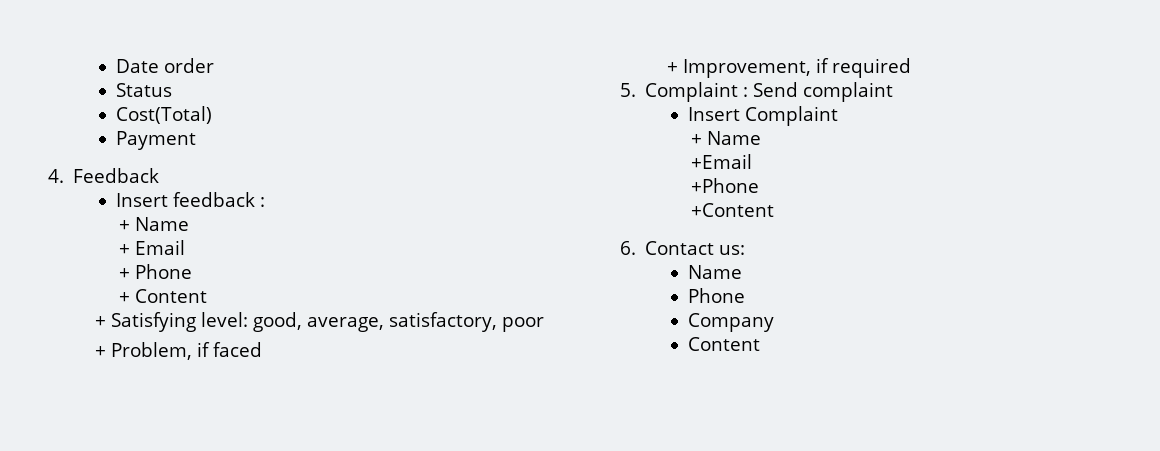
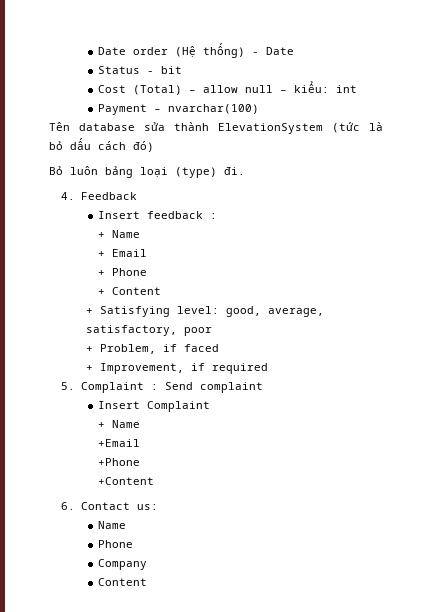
- Date order
- Status
- Cost(Total)
- Payment
+ Date order (Hệ thống) - Date
+ Status - bit
+ Cost (Total) – allow null – kiểu: int
+ Payment – nvarchar(100)
+ Tên database sửa thành ElevationSystem (tức là bỏ dấu cách đó)
+ Bỏ luôn bảng loại (type) đi.

